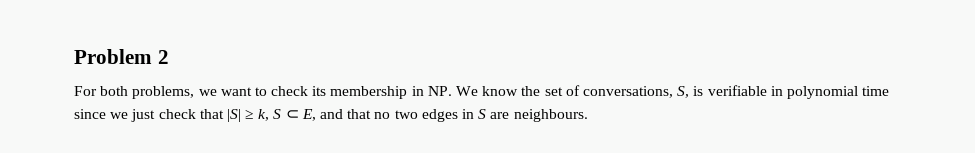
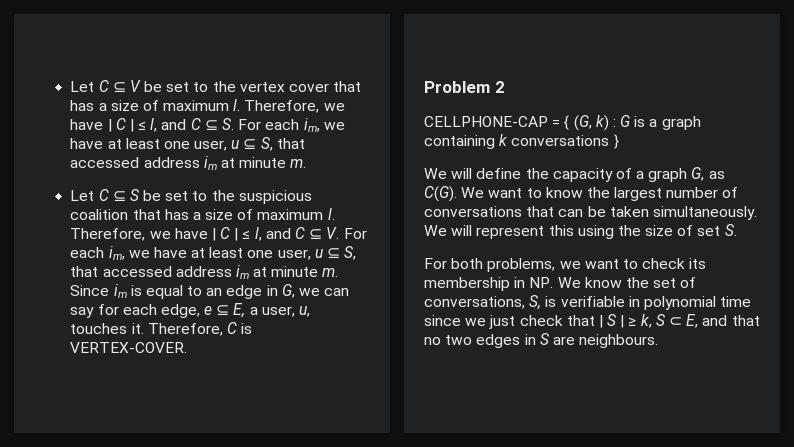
+ Let C ⊆ V be set to the vertex cover that has a size of maximum l. Therefore, we have | C | ≤ l, and C ⊆ S. For each im, we have at least one user, u ⊆ S, that accessed address im at minute m.
+ Let C ⊆ S be set to the suspicious coalition that has a size of maximum l. Therefore, we have | C | ≤ l, and C ⊆ V. For each im, we have at least one user, u ⊆ S, that accessed address im at minute m. Since im is equal to an edge in G, we can say for each edge, e ⊆ E, a user, u, touches it. Therefore, C is VERTEX-COVER.
  Problem 2
+ CELLPHONE-CAP = { (G, k) : G is a graph containing k conversations }
+ We will define the capacity of a graph G, as C(G). We want to know the largest number of conversations that can be taken simultaneously. We will represent this using the size of set S.
- For both problems, we want to check its membership in NP. We know the set of conversations, S, is verifiable in polynomial time since we just check that |S| ≥ k, S ⊂ E, and that no two edges in S are neighbours.
+ For both problems, we want to check its membership in NP. We know the set of conversations, S, is verifiable in polynomial time since we just check that | S | ≥ k, S ⊂ E, and that no two edges in S are neighbours.

